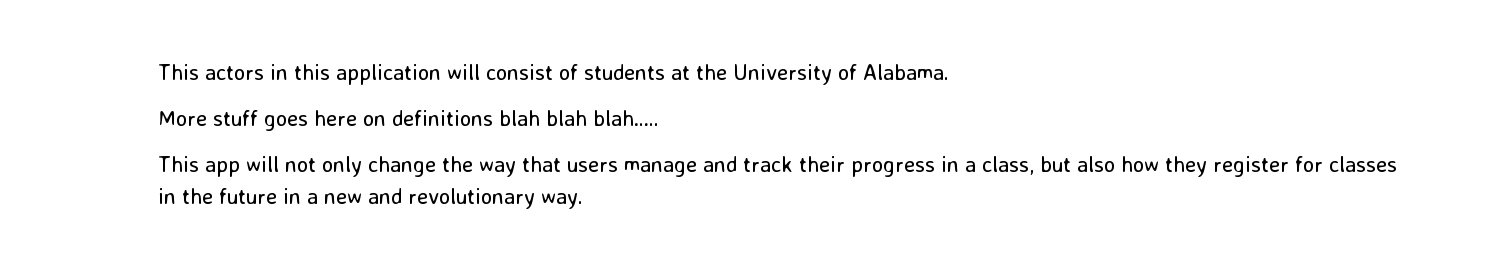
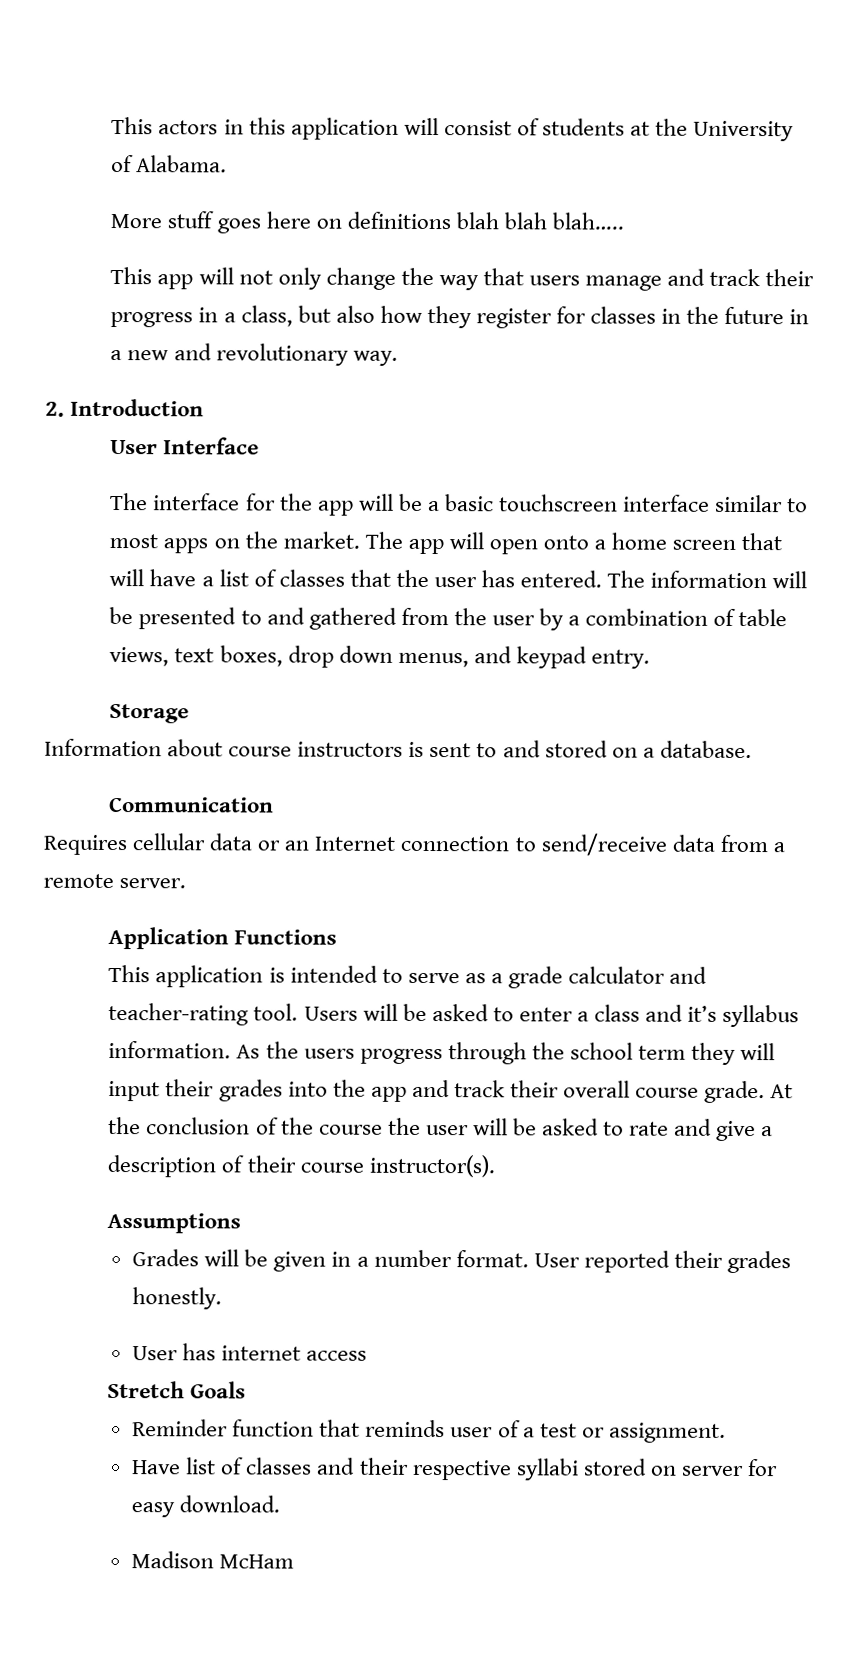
+ 2. Introduction
+ User Interface
+ The interface for the app will be a basic touchscreen interface similar to most apps on the market. The app will open onto a home screen that will have a list of classes that the user has entered. The information will be presented to and gathered from the user by a combination of table views, text boxes, drop down menus, and keypad entry.
+ Storage
+ Information about course instructors is sent to and stored on a database.
+ Communication
+ Requires cellular data or an Internet connection to send/receive data from a remote server.
+ Application Functions
+ This application is intended to serve as a grade calculator and teacher-rating tool. Users will be asked to enter a class and it’s syllabus information. As the users progress through the school term they will input their grades into the app and track their overall course grade. At the conclusion of the course the user will be asked to rate and give a description of their course instructor(s).
+ Assumptions
+ Grades will be given in a number format. User reported their grades honestly.
+ User has internet access
+ Stretch Goals
+ Reminder function that reminds user of a test or assignment.
+ Have list of classes and their respective syllabi stored on server for easy download.
+ Madison McHam

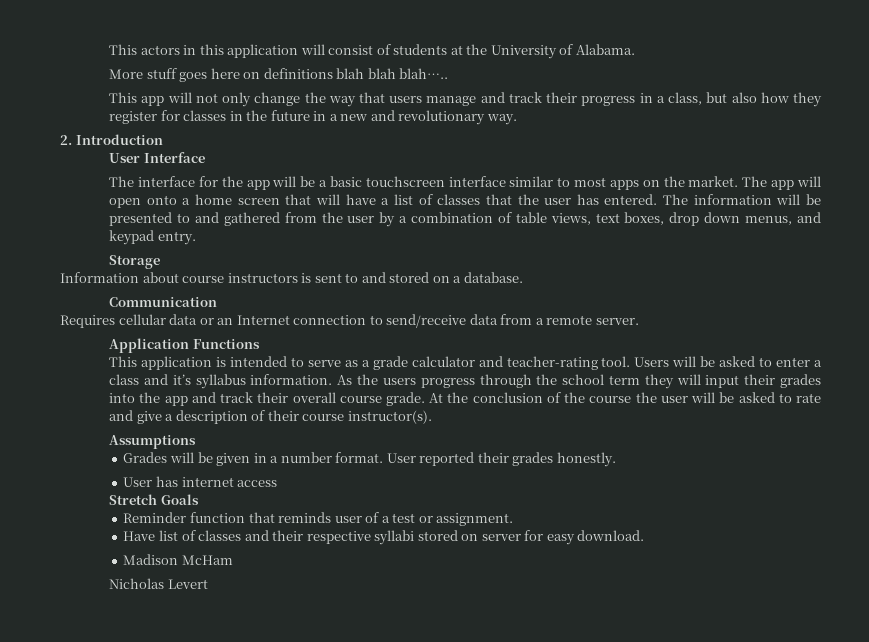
+ Nicholas Levert

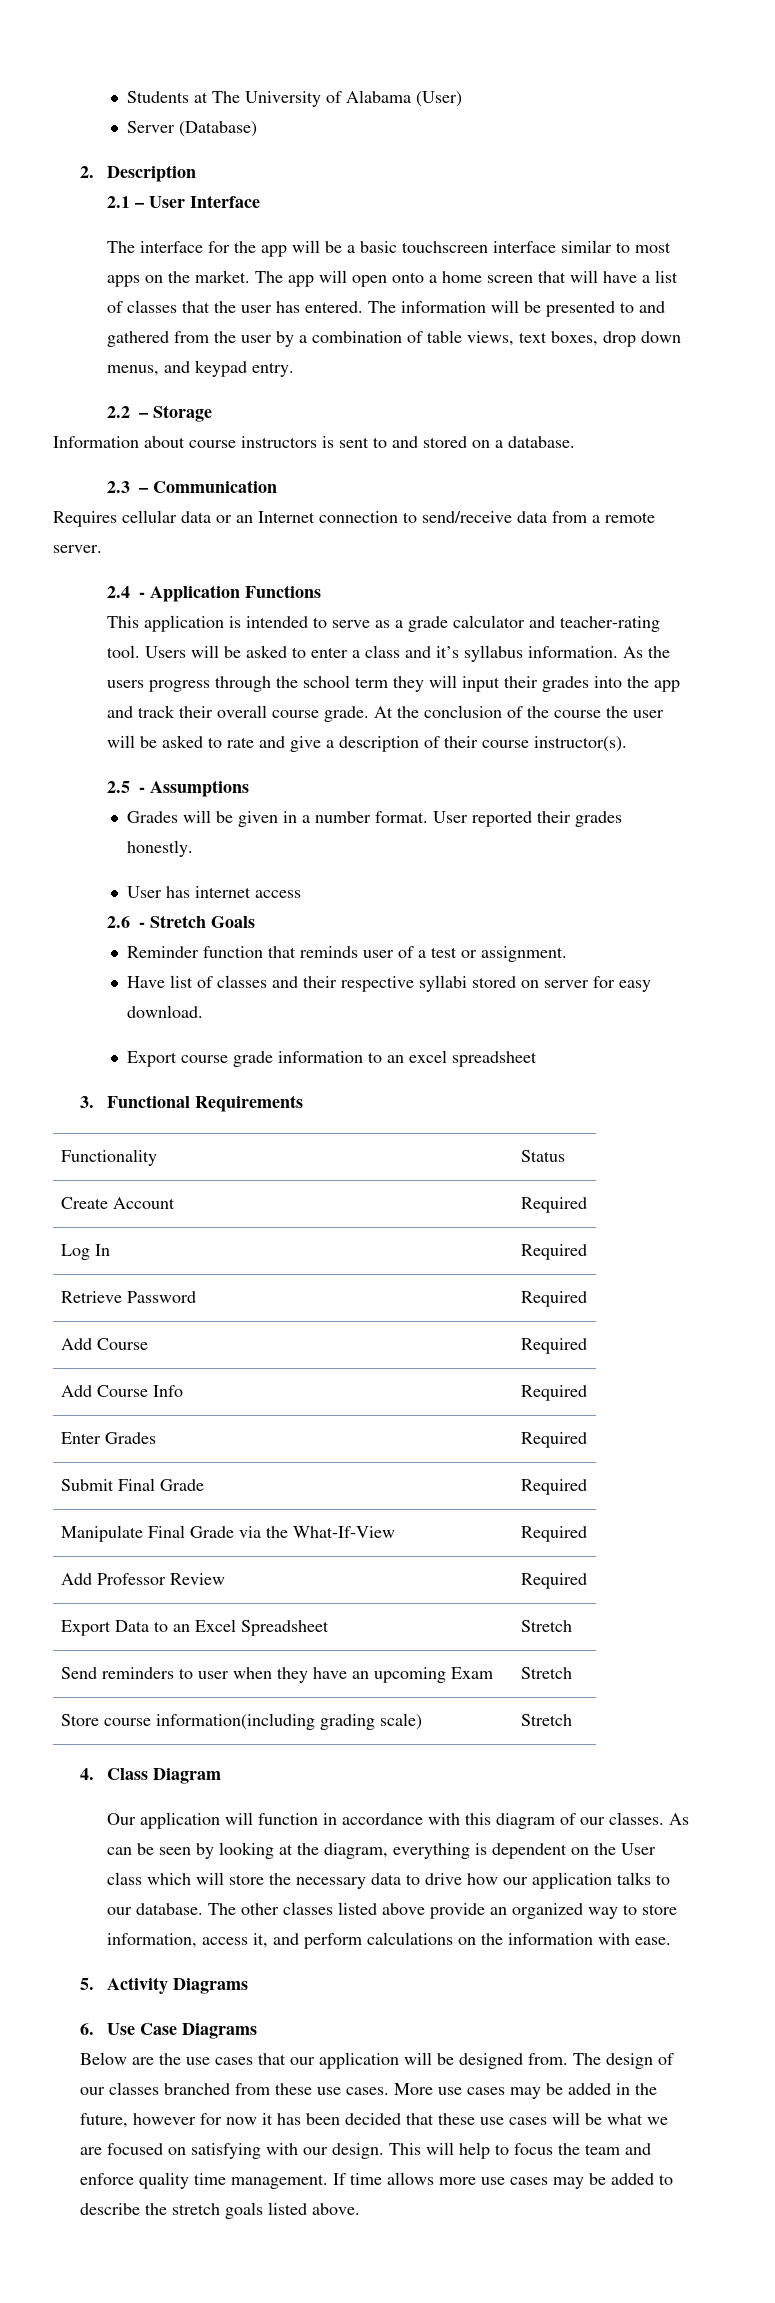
- This actors in this application will consist of students at the University of Alabama.
- More stuff goes here on definitions blah blah blah…..
- This app will not only change the way that users manage and track their progress in a class, but also how they register for classes in the future in a new and revolutionary way.
- 2. Introduction
- User Interface
+ Students at The University of Alabama (User)
+ Server (Database)
+ 2. Description
+ 2.1 – User Interface
- Storage
+ 2.2 – Storage
- Communication
+ 2.3 – Communication
- Application Functions
+ 2.4 - Application Functions
- Assumptions
+ 2.5 - Assumptions
- Stretch Goals
+ 2.6 - Stretch Goals
- Madison McHam
- Nicholas Levert
+ Export course grade information to an excel spreadsheet
+ 3. Functional Requirements
+ Functionality | Status
+ Create Account | Required
+ Log In | Required
+ Retrieve Password | Required
+ Add Course | Required
+ Add Course Info | Required
+ Enter Grades | Required
+ Submit Final Grade | Required
+ Manipulate Final Grade via the What-If-View | Required
+ Add Professor Review | Required
+ Export Data to an Excel Spreadsheet | Stretch
+ Send reminders to user when they have an upcoming Exam | Stretch
+ Store course information(including grading scale) | Stretch
+ 4. Class Diagram
+ Our application will function in accordance with this diagram of our classes. As can be seen by looking at the diagram, everything is dependent on the User class which will store the necessary data to drive how our application talks to our database. The other classes listed above provide an organized way to store information, access it, and perform calculations on the information with ease.
+ 5. Activity Diagrams
+ 6. Use Case Diagrams
+ Below are the use cases that our application will be designed from. The design of our classes branched from these use cases. More use cases may be added in the future, however for now it has been decided that these use cases will be what we are focused on satisfying with our design. This will help to focus the team and enforce quality time management. If time allows more use cases may be added to describe the stretch goals listed above.

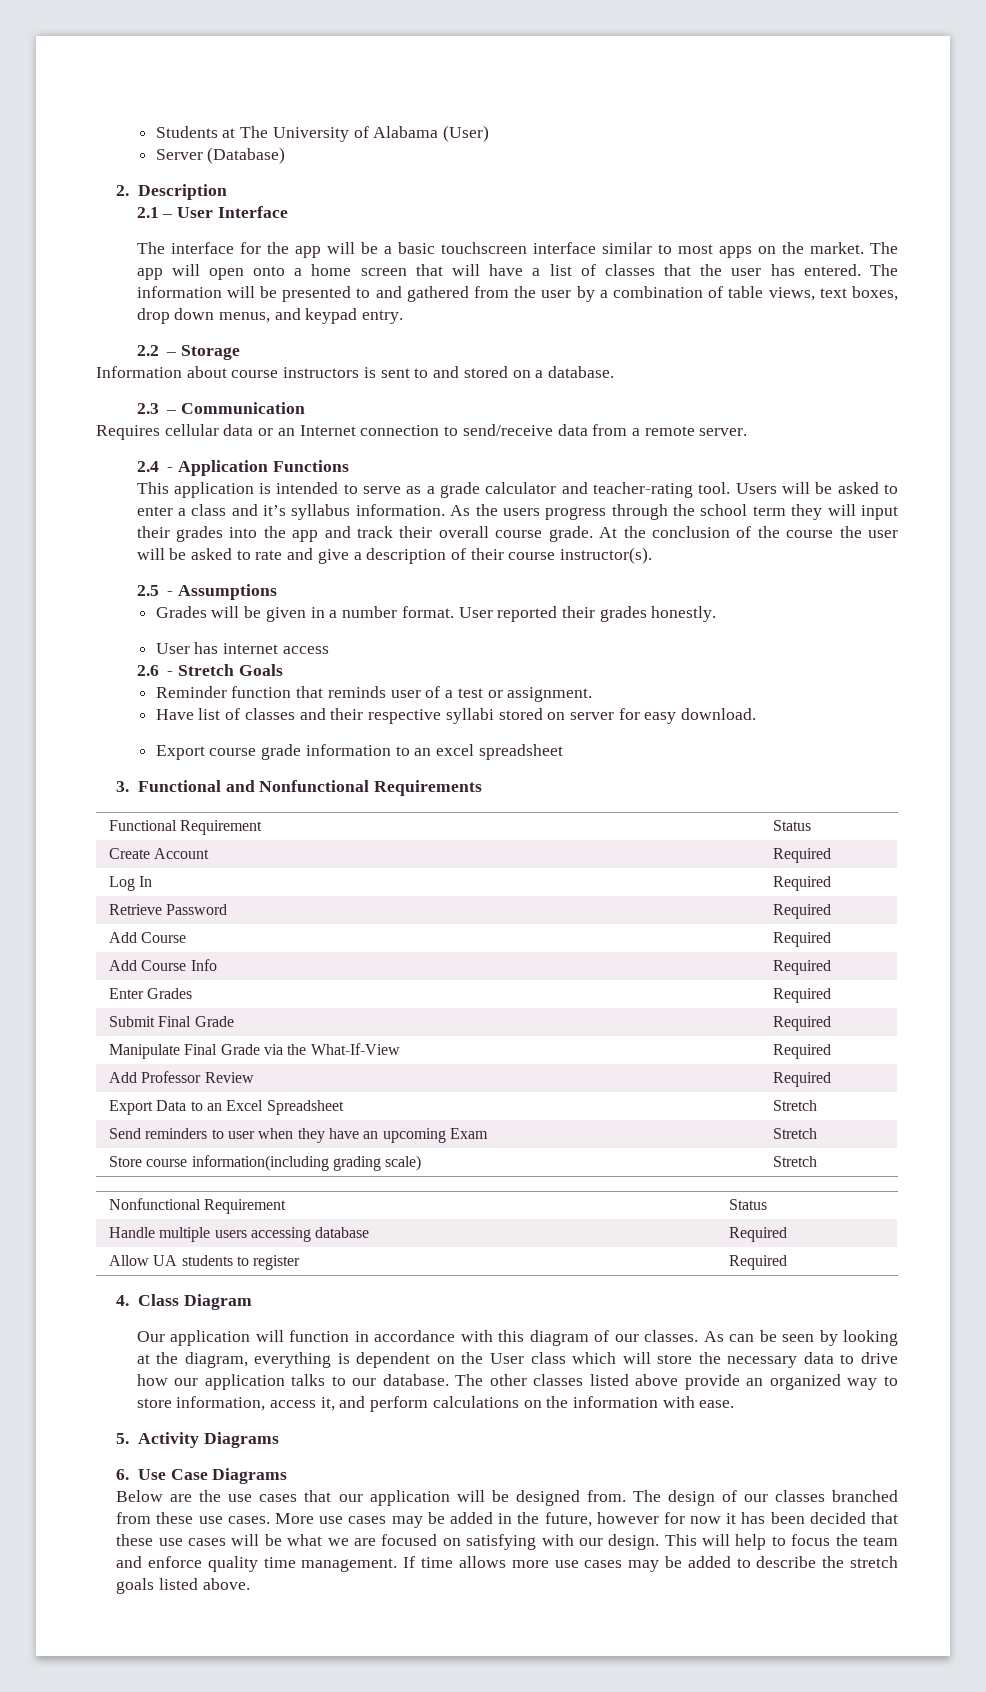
- 3. Functional Requirements
+ 3. Functional and Nonfunctional Requirements
- Functionality | Status
+ Functional Requirement | Status
+ Nonfunctional Requirement | Status
+ Handle multiple users accessing database | Required
+ Allow UA students to register | Required

